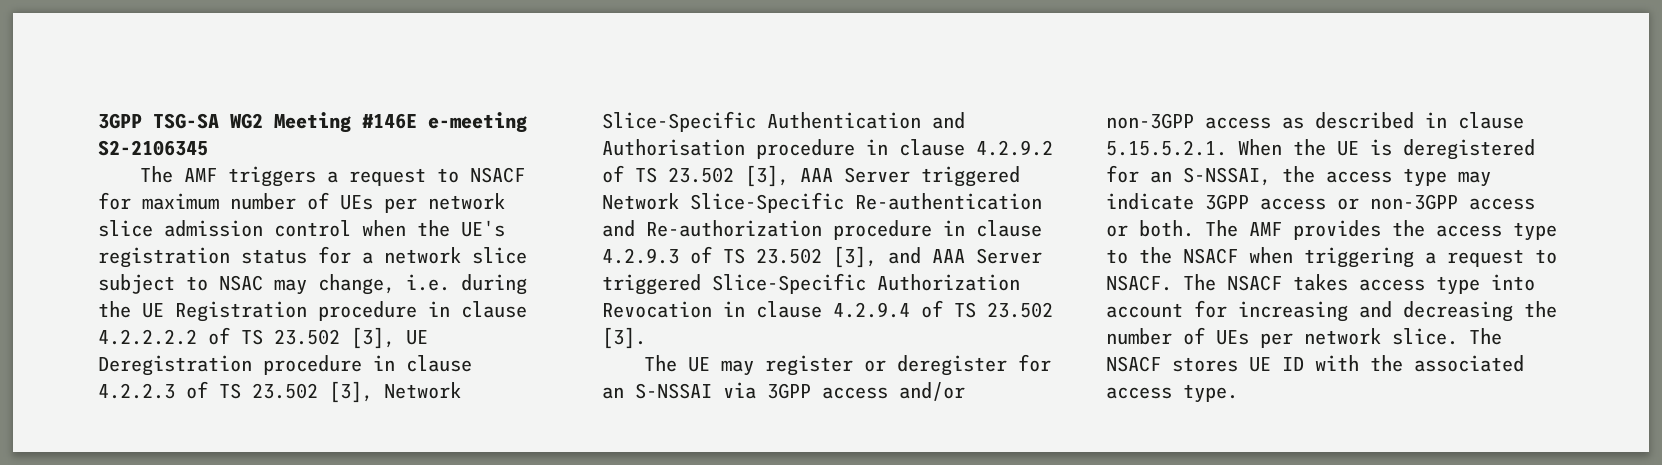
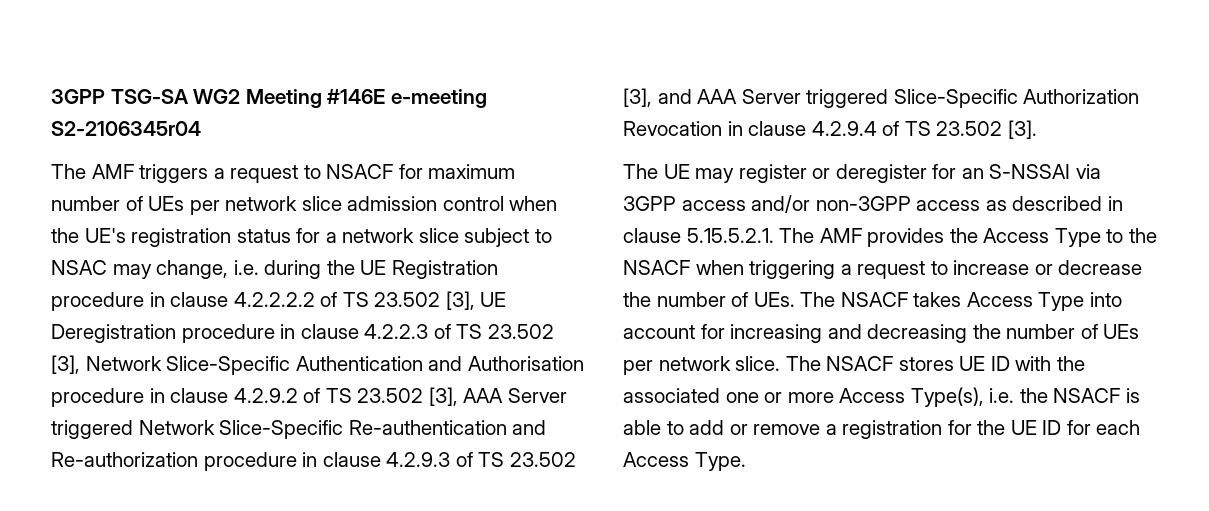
- 3GPP TSG-SA WG2 Meeting #146E e-meeting S2-2106345
+ 3GPP TSG-SA WG2 Meeting #146E e-meeting S2-2106345r04
- The UE may register or deregister for an S-NSSAI via 3GPP access and/or non-3GPP access as described in clause 5.15.5.2.1. When the UE is deregistered for an S-NSSAI, the access type may indicate 3GPP access or non-3GPP access or both. The AMF provides the access type to the NSACF when triggering a request to NSACF. The NSACF takes access type into account for increasing and decreasing the number of UEs per network slice.
+ The UE may register or deregister for an S-NSSAI via 3GPP access and/or non-3GPP access as described in clause 5.15.5.2.1. The AMF provides the Access Type to the NSACF when triggering a request to increase or decrease the number of UEs. The NSACF takes Access Type into account for increasing and decreasing the number of UEs per network slice.
- The NSACF stores UE ID with the associated access type.
+ The NSACF stores UE ID with the associated one or more Access Type(s), i.e. the NSACF is able to add or remove a registration for the UE ID for each Access Type.

